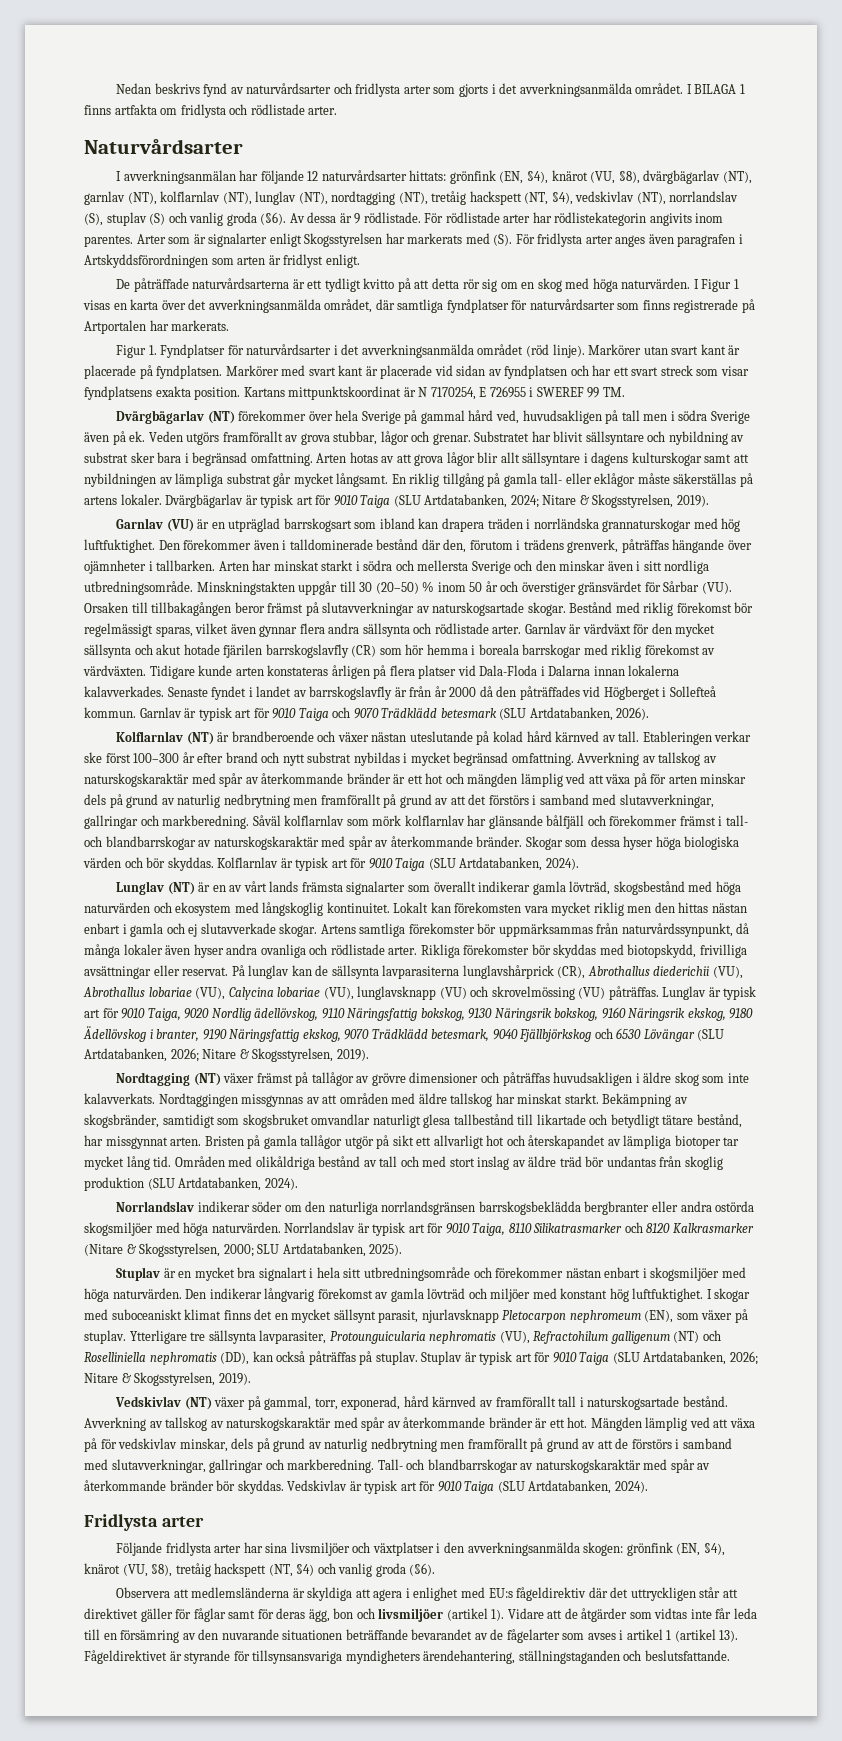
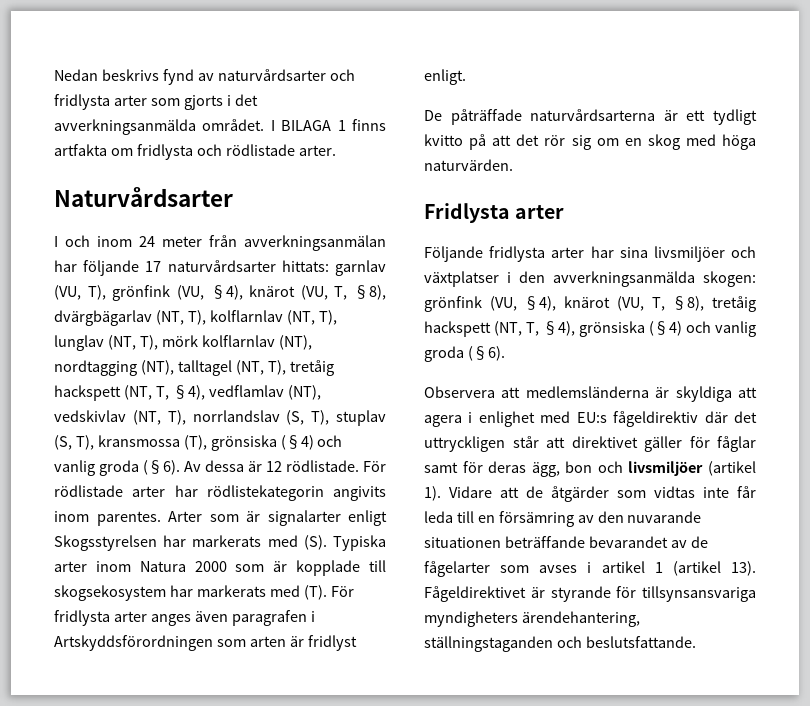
- I avverkningsanmälan har följande 12 naturvårdsarter hittats: grönfink (EN, §4), knärot (VU, §8), dvärgbägarlav (NT), garnlav (NT), kolflarnlav (NT), lunglav (NT), nordtagging (NT), tretåig hackspett (NT, §4), vedskivlav (NT), norrlandslav (S), stuplav (S) och vanlig groda (§6).
+ I och inom 24 meter från avverkningsanmälan har följande 17 naturvårdsarter hittats: garnlav (VU, T), grönfink (VU, §4), knärot (VU, T, §8), dvärgbägarlav (NT, T), kolflarnlav (NT, T), lunglav (NT, T), mörk kolflarnlav (NT), nordtagging (NT), talltagel (NT, T), tretåig hackspett (NT, T, §4), vedflamlav (NT), vedskivlav (NT, T), norrlandslav (S, T), stuplav (S, T), kransmossa (T), grönsiska (§4) och vanlig groda (§6).
- Av dessa är 9 rödlistade.
+ Av dessa är 12 rödlistade.
- Arter som är signalarter enligt Skogsstyrelsen har markerats med (S). För fridlysta arter anges även paragrafen i Artskyddsförordningen som arten är fridlyst enligt.
+ Arter som är signalarter enligt Skogsstyrelsen har markerats med (S). Typiska arter inom Natura 2000 som är kopplade till skogsekosystem har markerats med (T). För fridlysta arter anges även paragrafen i Artskyddsförordningen som arten är fridlyst enligt.
- De påträffade naturvårdsarterna är ett tydligt kvitto på att detta rör sig om en skog med höga naturvärden. I Figur 1 visas en karta över det avverkningsanmälda området, där samtliga fyndplatser för naturvårdsarter som finns registrerade på Artportalen har markerats.
- Figur 1. Fyndplatser för naturvårdsarter i det avverkningsanmälda området (röd linje). Markörer utan svart kant är placerade på fyndplatsen. Markörer med svart kant är placerade vid sidan av fyndplatsen och har ett svart streck som visar fyndplatsens exakta position. Kartans mittpunktskoordinat är N 7170254, E 726955 i SWEREF 99 TM.
- Dvärgbägarlav (NT) förekommer över hela Sverige på gammal hård ved, huvudsakligen på tall men i södra Sverige även på ek. Veden utgörs framförallt av grova stubbar, lågor och grenar. Substratet har blivit sällsyntare och nybildning av substrat sker bara i begränsad omfattning. Arten hotas av att grova lågor blir allt sällsyntare i dagens kulturskogar samt att nybildningen av lämpliga substrat går mycket långsamt. En riklig tillgång på gamla tall- eller eklågor måste säkerställas på artens lokaler. Dvärgbägarlav är typisk art för 9010 Taiga (SLU Artdatabanken, 2024; Nitare & Skogsstyrelsen, 2019).
- Garnlav (VU) är en utpräglad barrskogsart som ibland kan drapera träden i norrländska grannaturskogar med hög luftfuktighet. Den förekommer även i talldominerade bestånd där den, förutom i trädens grenverk, påträffas hängande över ojämnheter i tallbarken. Arten har minskat starkt i södra och mellersta Sverige och den minskar även i sitt nordliga utbredningsområde. Minskningstakten uppgår till 30 (20–50) % inom 50 år och överstiger gränsvärdet för Sårbar (VU). Orsaken till tillbakagången beror främst på slutavverkningar av naturskogsartade skogar. Bestånd med riklig förekomst bör regelmässigt sparas, vilket även gynnar flera andra sällsynta och rödlistade arter. Garnlav är värdväxt för den mycket sällsynta och akut hotade fjärilen barrskogslavfly (CR) som hör hemma i boreala barrskogar med riklig förekomst av värdväxten. Tidigare kunde arten konstateras årligen på flera platser vid Dala-Floda i Dalarna innan lokalerna kalavverkades. Senaste fyndet i landet av barrskogslavfly är från år 2000 då den påträffades vid Högberget i Sollefteå kommun. Garnlav är typisk art för 9010 Taiga och 9070 Trädklädd betesmark (SLU Artdatabanken, 2026).
- Kolflarnlav (NT) är brandberoende och växer nästan uteslutande på kolad hård kärnved av tall. Etableringen verkar ske först 100–300 år efter brand och nytt substrat nybildas i mycket begränsad omfattning. Avverkning av tallskog av naturskogskaraktär med spår av återkommande bränder är ett hot och mängden lämplig ved att växa på för arten minskar dels på grund av naturlig nedbrytning men framförallt på grund av att det förstörs i samband med slutavverkningar, gallringar och markberedning. Såväl kolflarnlav som mörk kolflarnlav har glänsande bålfjäll och förekommer främst i tall- och blandbarrskogar av naturskogskaraktär med spår av återkommande bränder. Skogar som dessa hyser höga biologiska värden och bör skyddas. Kolflarnlav är typisk art för 9010 Taiga (SLU Artdatabanken, 2024).
- Lunglav (NT) är en av vårt lands främsta signalarter som överallt indikerar gamla lövträd, skogsbestånd med höga naturvärden och ekosystem med långskoglig kontinuitet. Lokalt kan förekomsten vara mycket riklig men den hittas nästan enbart i gamla och ej slutavverkade skogar. Artens samtliga förekomster bör uppmärksammas från naturvårdssynpunkt, då många lokaler även hyser andra ovanliga och rödlistade arter. Rikliga förekomster bör skyddas med biotopskydd, frivilliga avsättningar eller reservat. På lunglav kan de sällsynta lavparasiterna lunglavshårprick (CR), Abrothallus diederichii (VU), Abrothallus lobariae (VU), Calycina lobariae (VU), lunglavsknapp (VU) och skrovelmössing (VU) påträffas. Lunglav är typisk art för 9010 Taiga, 9020 Nordlig ädellövskog, 9110 Näringsfattig bokskog, 9130 Näringsrik bokskog, 9160 Näringsrik ekskog, 9180 Ädellövskog i branter, 9190 Näringsfattig ekskog, 9070 Trädklädd betesmark, 9040 Fjällbjörkskog och 6530 Lövängar (SLU Artdatabanken, 2026; Nitare & Skogsstyrelsen, 2019).
- Nordtagging (NT) växer främst på tallågor av grövre dimensioner och påträffas huvudsakligen i äldre skog som inte kalavverkats. Nordtaggingen missgynnas av att områden med äldre tallskog har minskat starkt. Bekämpning av skogsbränder, samtidigt som skogsbruket omvandlar naturligt glesa tallbestånd till likartade och betydligt tätare bestånd, har missgynnat arten. Bristen på gamla tallågor utgör på sikt ett allvarligt hot och återskapandet av lämpliga biotoper tar mycket lång tid. Områden med olikåldriga bestånd av tall och med stort inslag av äldre träd bör undantas från skoglig produktion (SLU Artdatabanken, 2024).
- Norrlandslav indikerar söder om den naturliga norrlandsgränsen barrskogsbeklädda bergbranter eller andra ostörda skogsmiljöer med höga naturvärden. Norrlandslav är typisk art för 9010 Taiga, 8110 Silikatrasmarker och 8120 Kalkrasmarker (Nitare & Skogsstyrelsen, 2000; SLU Artdatabanken, 2025).
- Stuplav är en mycket bra signalart i hela sitt utbredningsområde och förekommer nästan enbart i skogsmiljöer med höga naturvärden. Den indikerar långvarig förekomst av gamla lövträd och miljöer med konstant hög luftfuktighet. I skogar med suboceaniskt klimat finns det en mycket sällsynt parasit, njurlavsknapp Pletocarpon nephromeum (EN), som växer på stuplav. Ytterligare tre sällsynta lavparasiter, Protounguicularia nephromatis (VU), Refractohilum galligenum (NT) och Roselliniella nephromatis (DD), kan också påträffas på stuplav. Stuplav är typisk art för 9010 Taiga (SLU Artdatabanken, 2026; Nitare & Skogsstyrelsen, 2019).
- Vedskivlav (NT) växer på gammal, torr, exponerad, hård kärnved av framförallt tall i naturskogsartade bestånd. Avverkning av tallskog av naturskogskaraktär med spår av återkommande bränder är ett hot. Mängden lämplig ved att växa på för vedskivlav minskar, dels på grund av naturlig nedbrytning men framförallt på grund av att de förstörs i samband med slutavverkningar, gallringar och markberedning. Tall- och blandbarrskogar av naturskogskaraktär med spår av återkommande bränder bör skyddas. Vedskivlav är typisk art för 9010 Taiga (SLU Artdatabanken, 2024).
+ De påträffade naturvårdsarterna är ett tydligt kvitto på att det rör sig om en skog med höga naturvärden.
- Följande fridlysta arter har sina livsmiljöer och växtplatser i den avverkningsanmälda skogen: grönfink (EN, §4), knärot (VU, §8), tretåig hackspett (NT, §4) och vanlig groda (§6).
+ Följande fridlysta arter har sina livsmiljöer och växtplatser i den avverkningsanmälda skogen: grönfink (VU, §4), knärot (VU, T, §8), tretåig hackspett (NT, T, §4), grönsiska (§4) och vanlig groda (§6).

